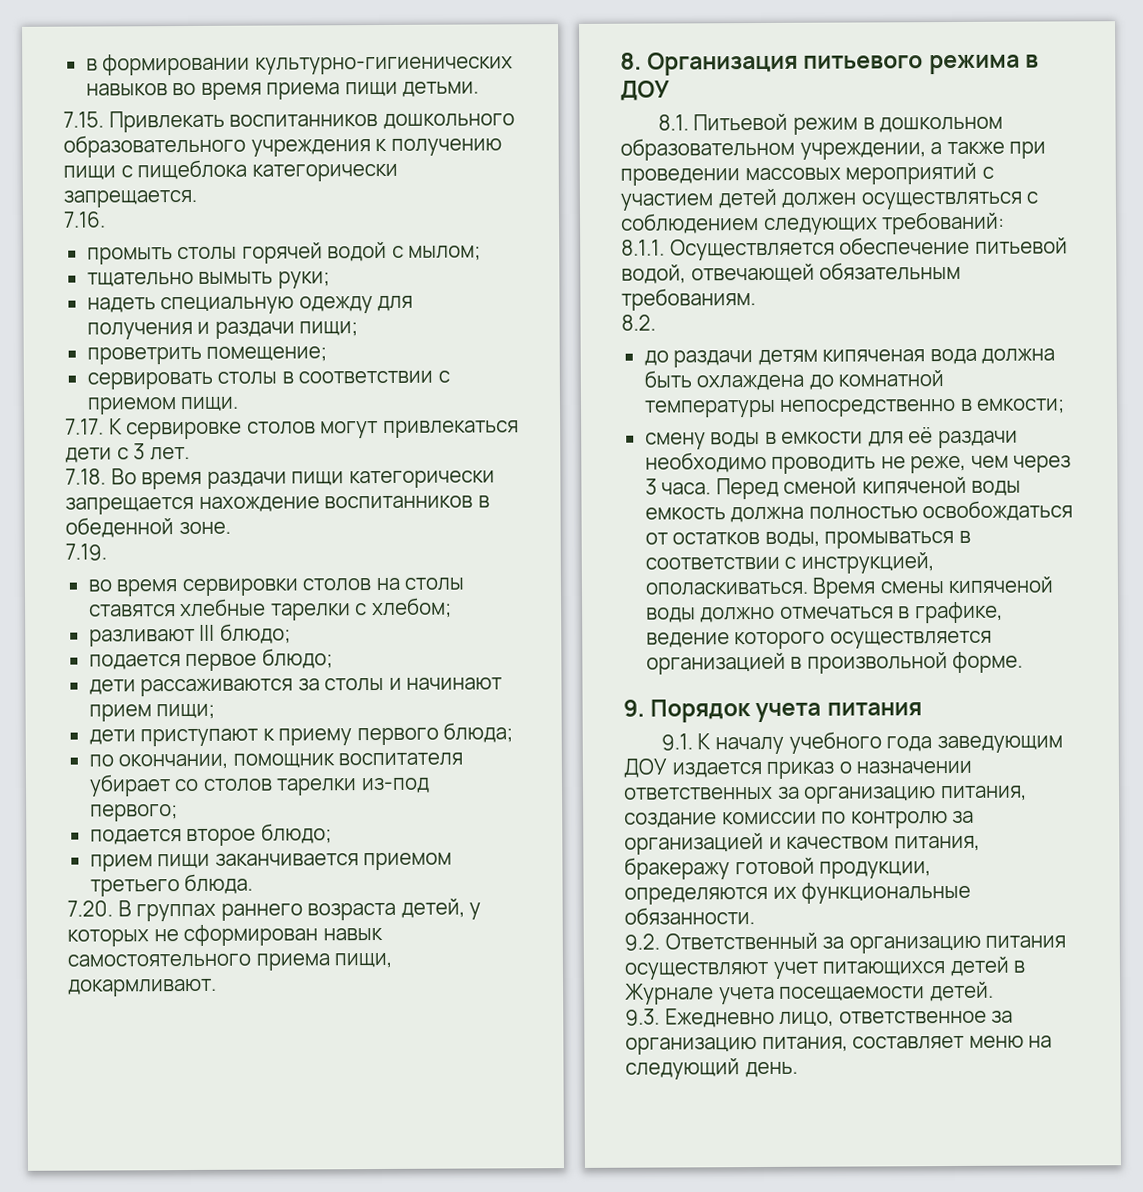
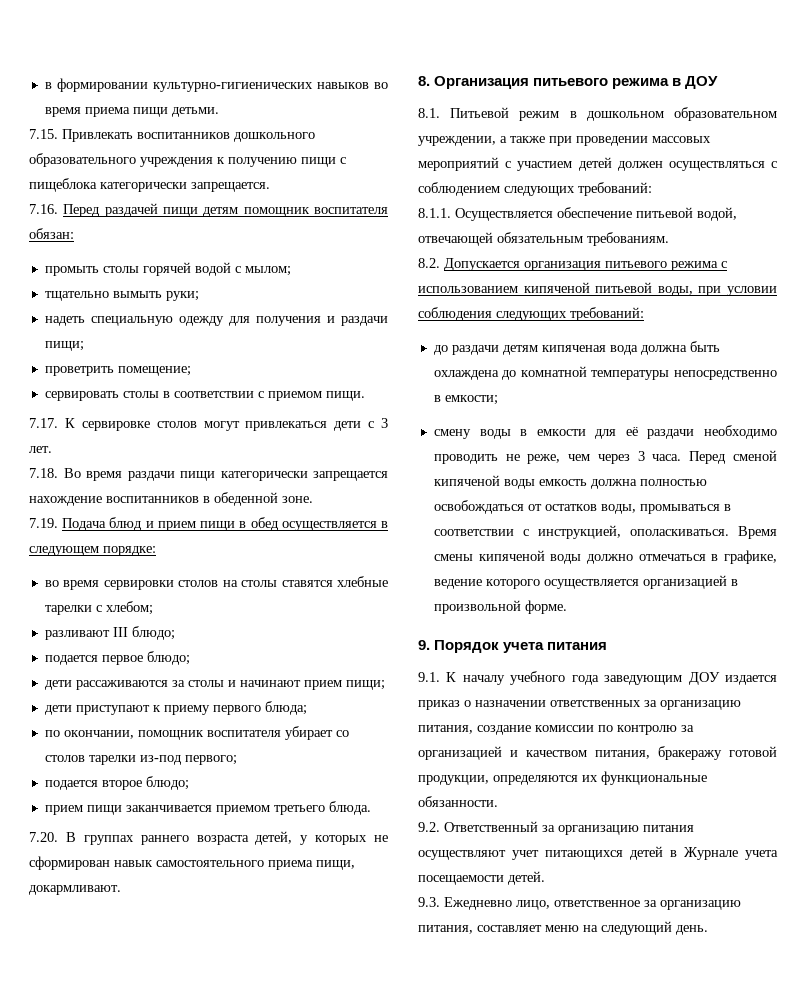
- 7.16.
+ 7.16. Перед раздачей пищи детям помощник воспитателя обязан:
- 7.19.
+ 7.19. Подача блюд и прием пищи в обед осуществляется в следующем порядке:
- 8.2.
+ 8.2. Допускается организация питьевого режима с использованием кипяченой питьевой воды, при условии соблюдения следующих требований:

